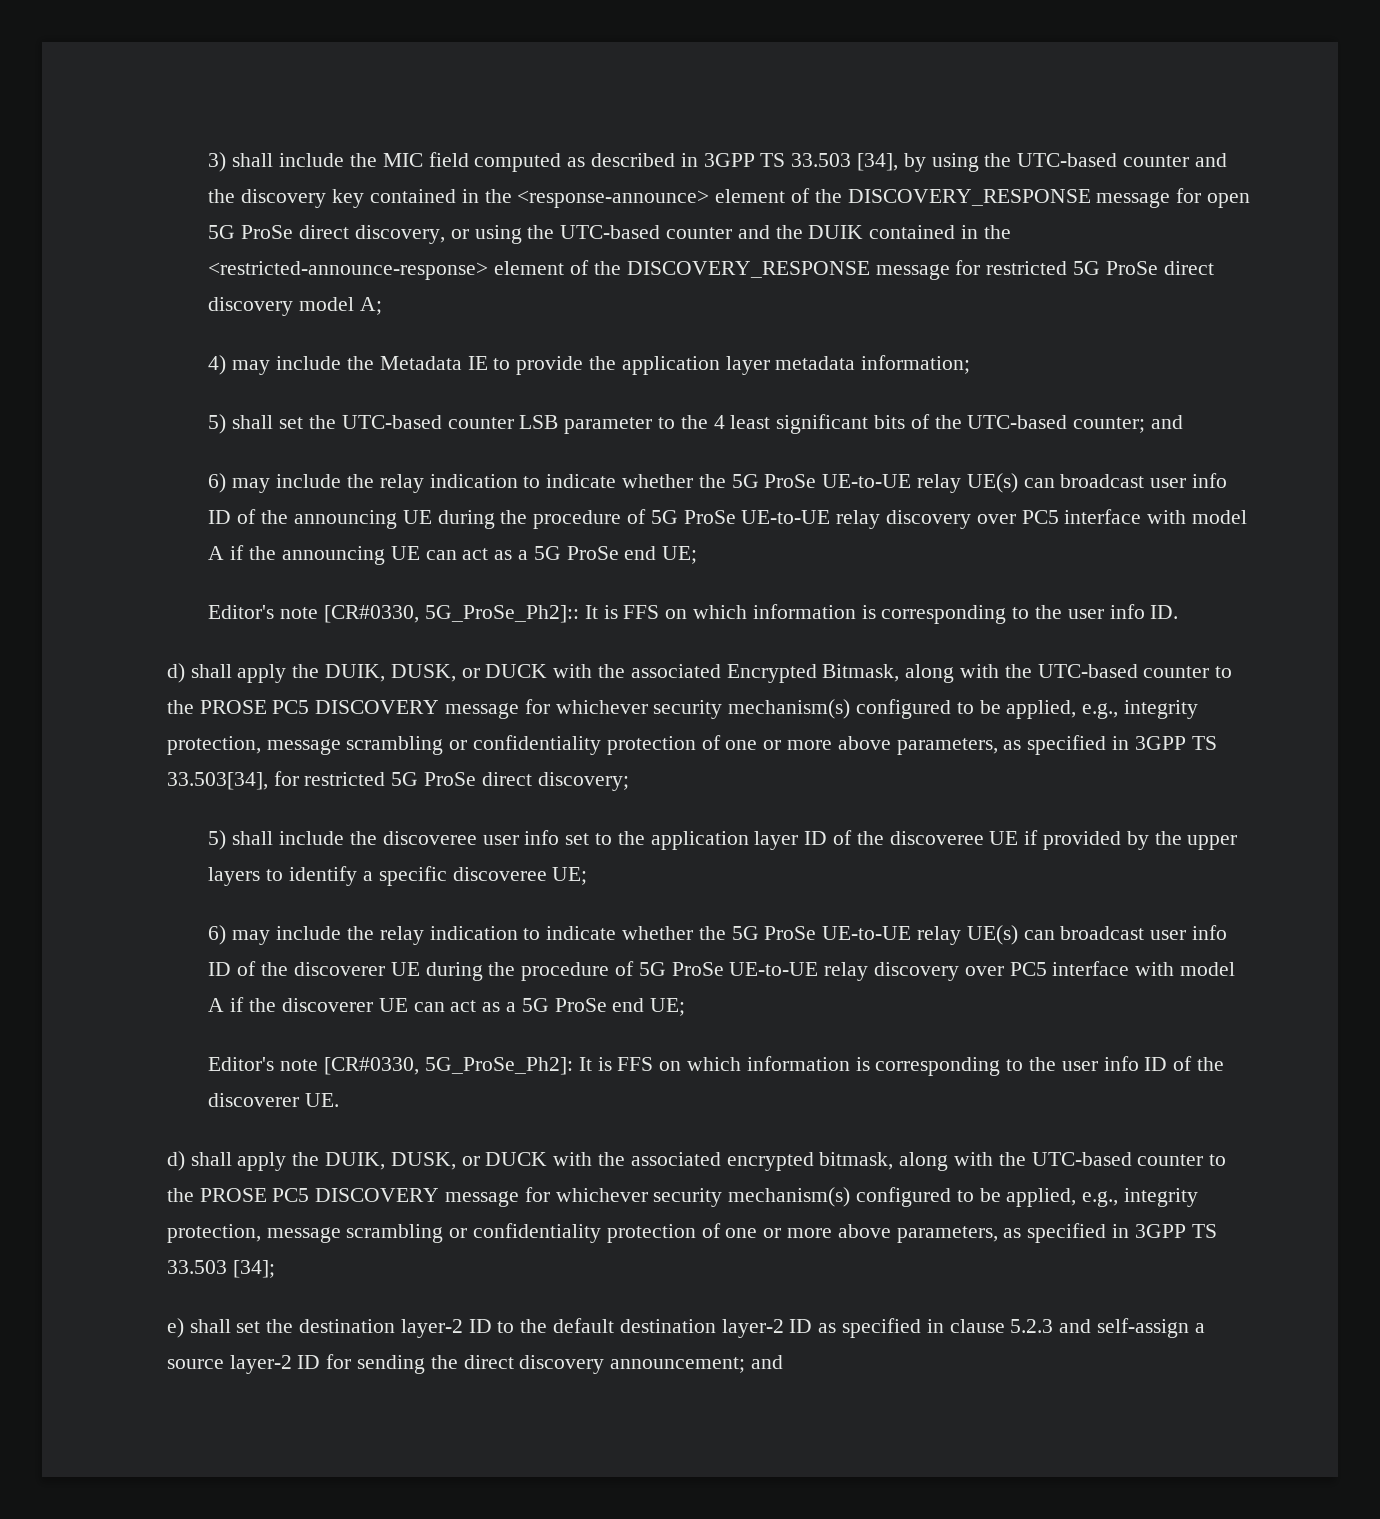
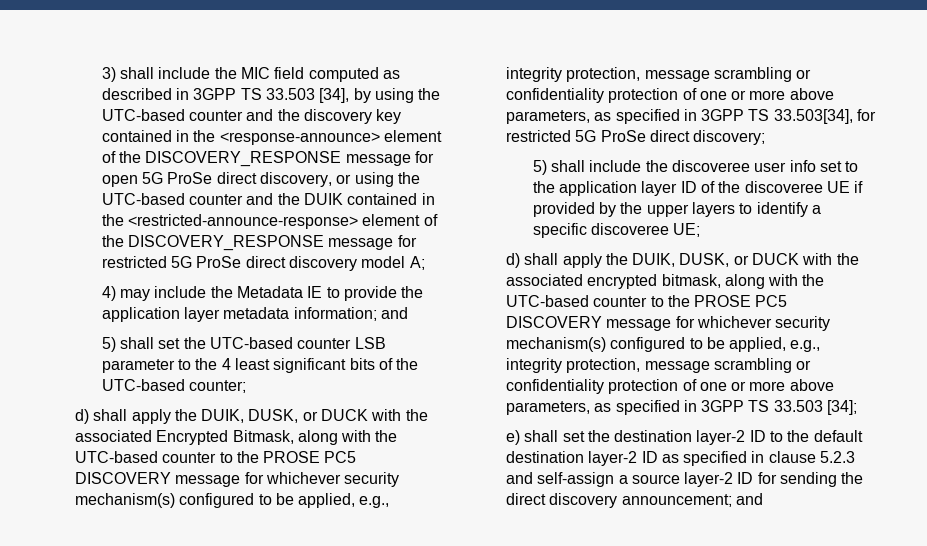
- 4) may include the Metadata IE to provide the application layer metadata information;
+ 4) may include the Metadata IE to provide the application layer metadata information; and
- 5) shall set the UTC-based counter LSB parameter to the 4 least significant bits of the UTC-based counter; and
- 6) may include the relay indication to indicate whether the 5G ProSe UE-to-UE relay UE(s) can broadcast user info ID of the announcing UE during the procedure of 5G ProSe UE-to-UE relay discovery over PC5 interface with model A if the announcing UE can act as a 5G ProSe end UE;
- Editor's note [CR#0330, 5G_ProSe_Ph2]:: It is FFS on which information is corresponding to the user info ID.
+ 5) shall set the UTC-based counter LSB parameter to the 4 least significant bits of the UTC-based counter;
- 6) may include the relay indication to indicate whether the 5G ProSe UE-to-UE relay UE(s) can broadcast user info ID of the discoverer UE during the procedure of 5G ProSe UE-to-UE relay discovery over PC5 interface with model A if the discoverer UE can act as a 5G ProSe end UE;
- Editor's note [CR#0330, 5G_ProSe_Ph2]: It is FFS on which information is corresponding to the user info ID of the discoverer UE.

